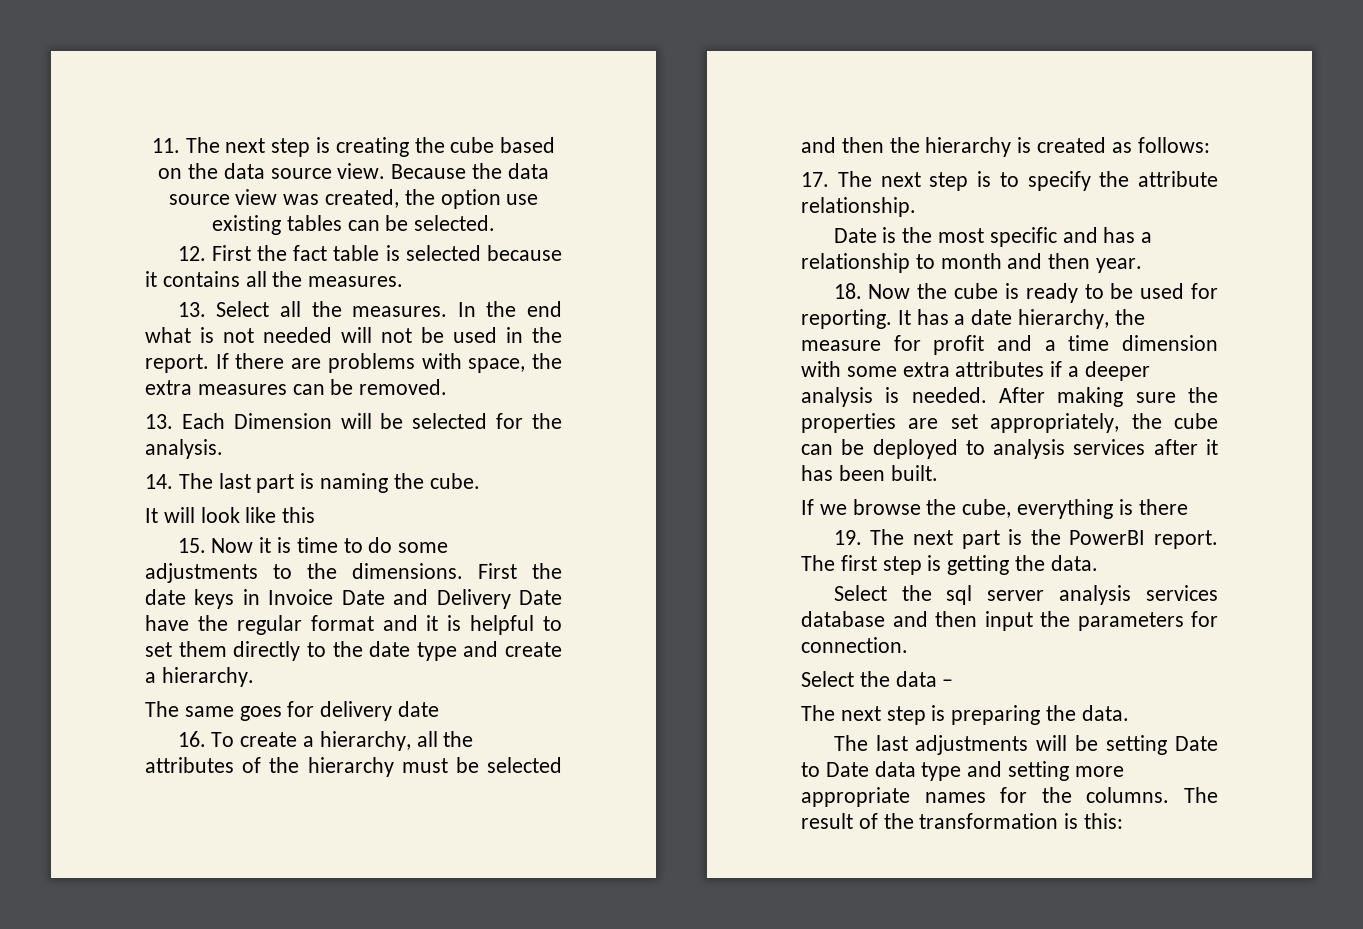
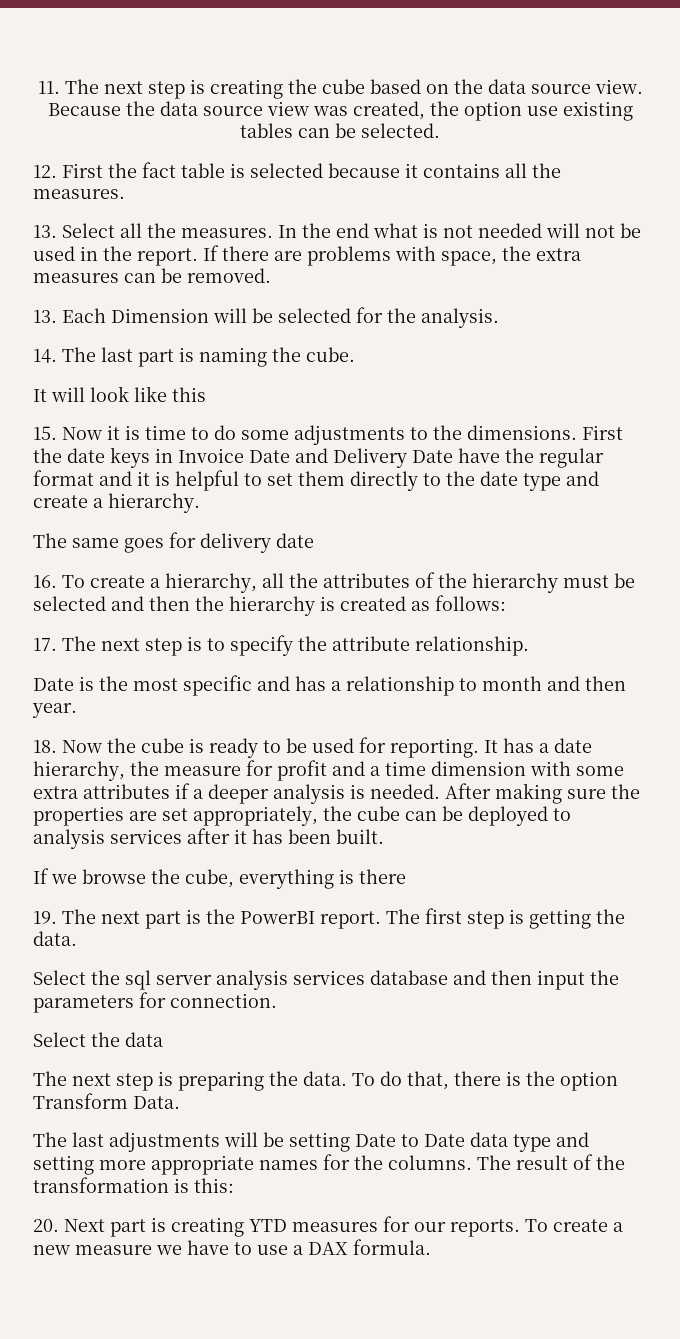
- Select the data –
+ Select the data
+ To do that, there is the option Transform Data.
+ 20. Next part is creating YTD measures for our reports. To create a new measure we have to use a DAX formula.

